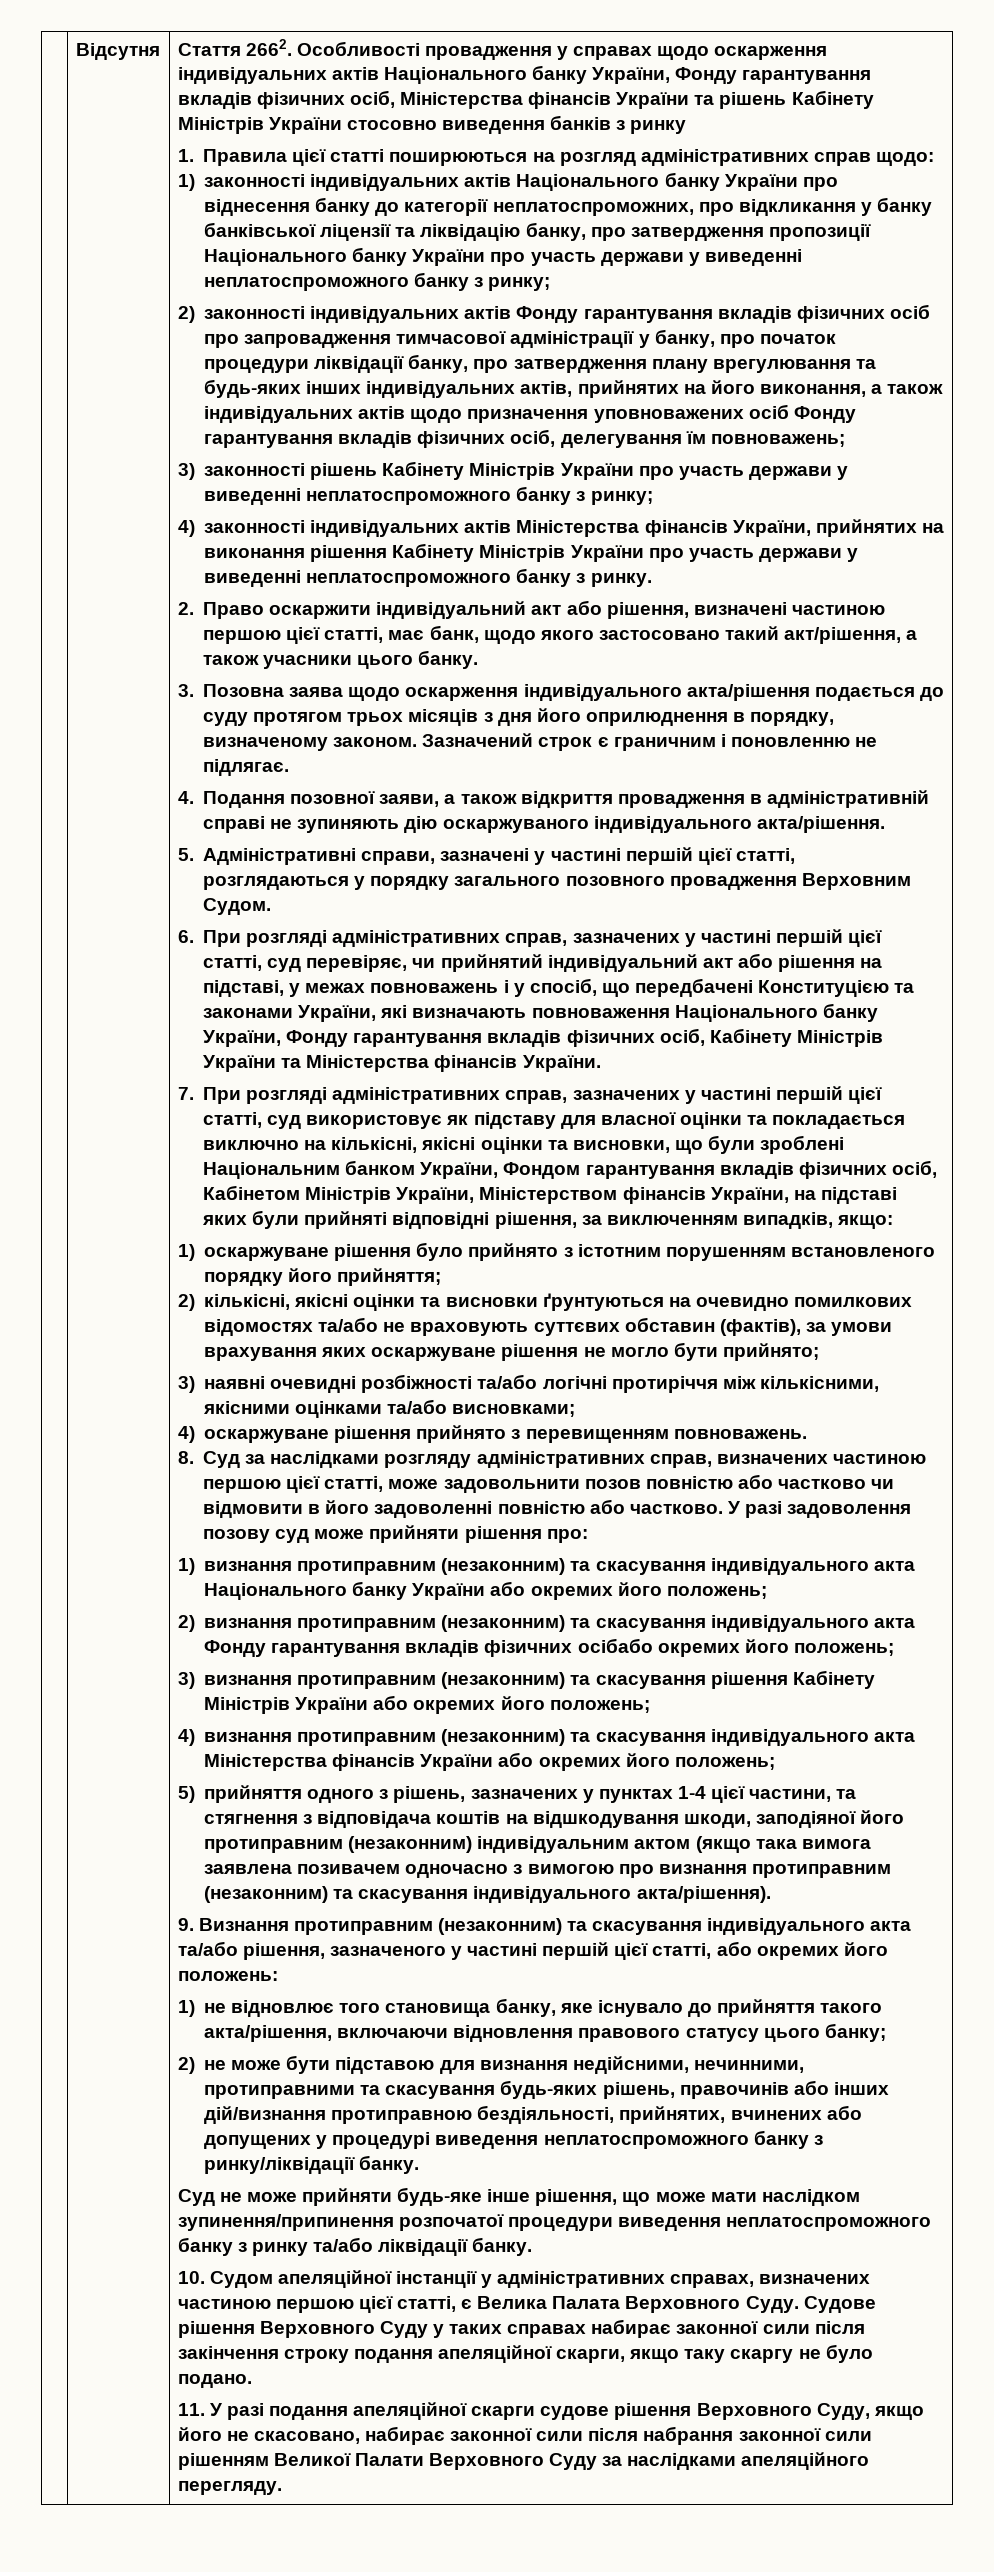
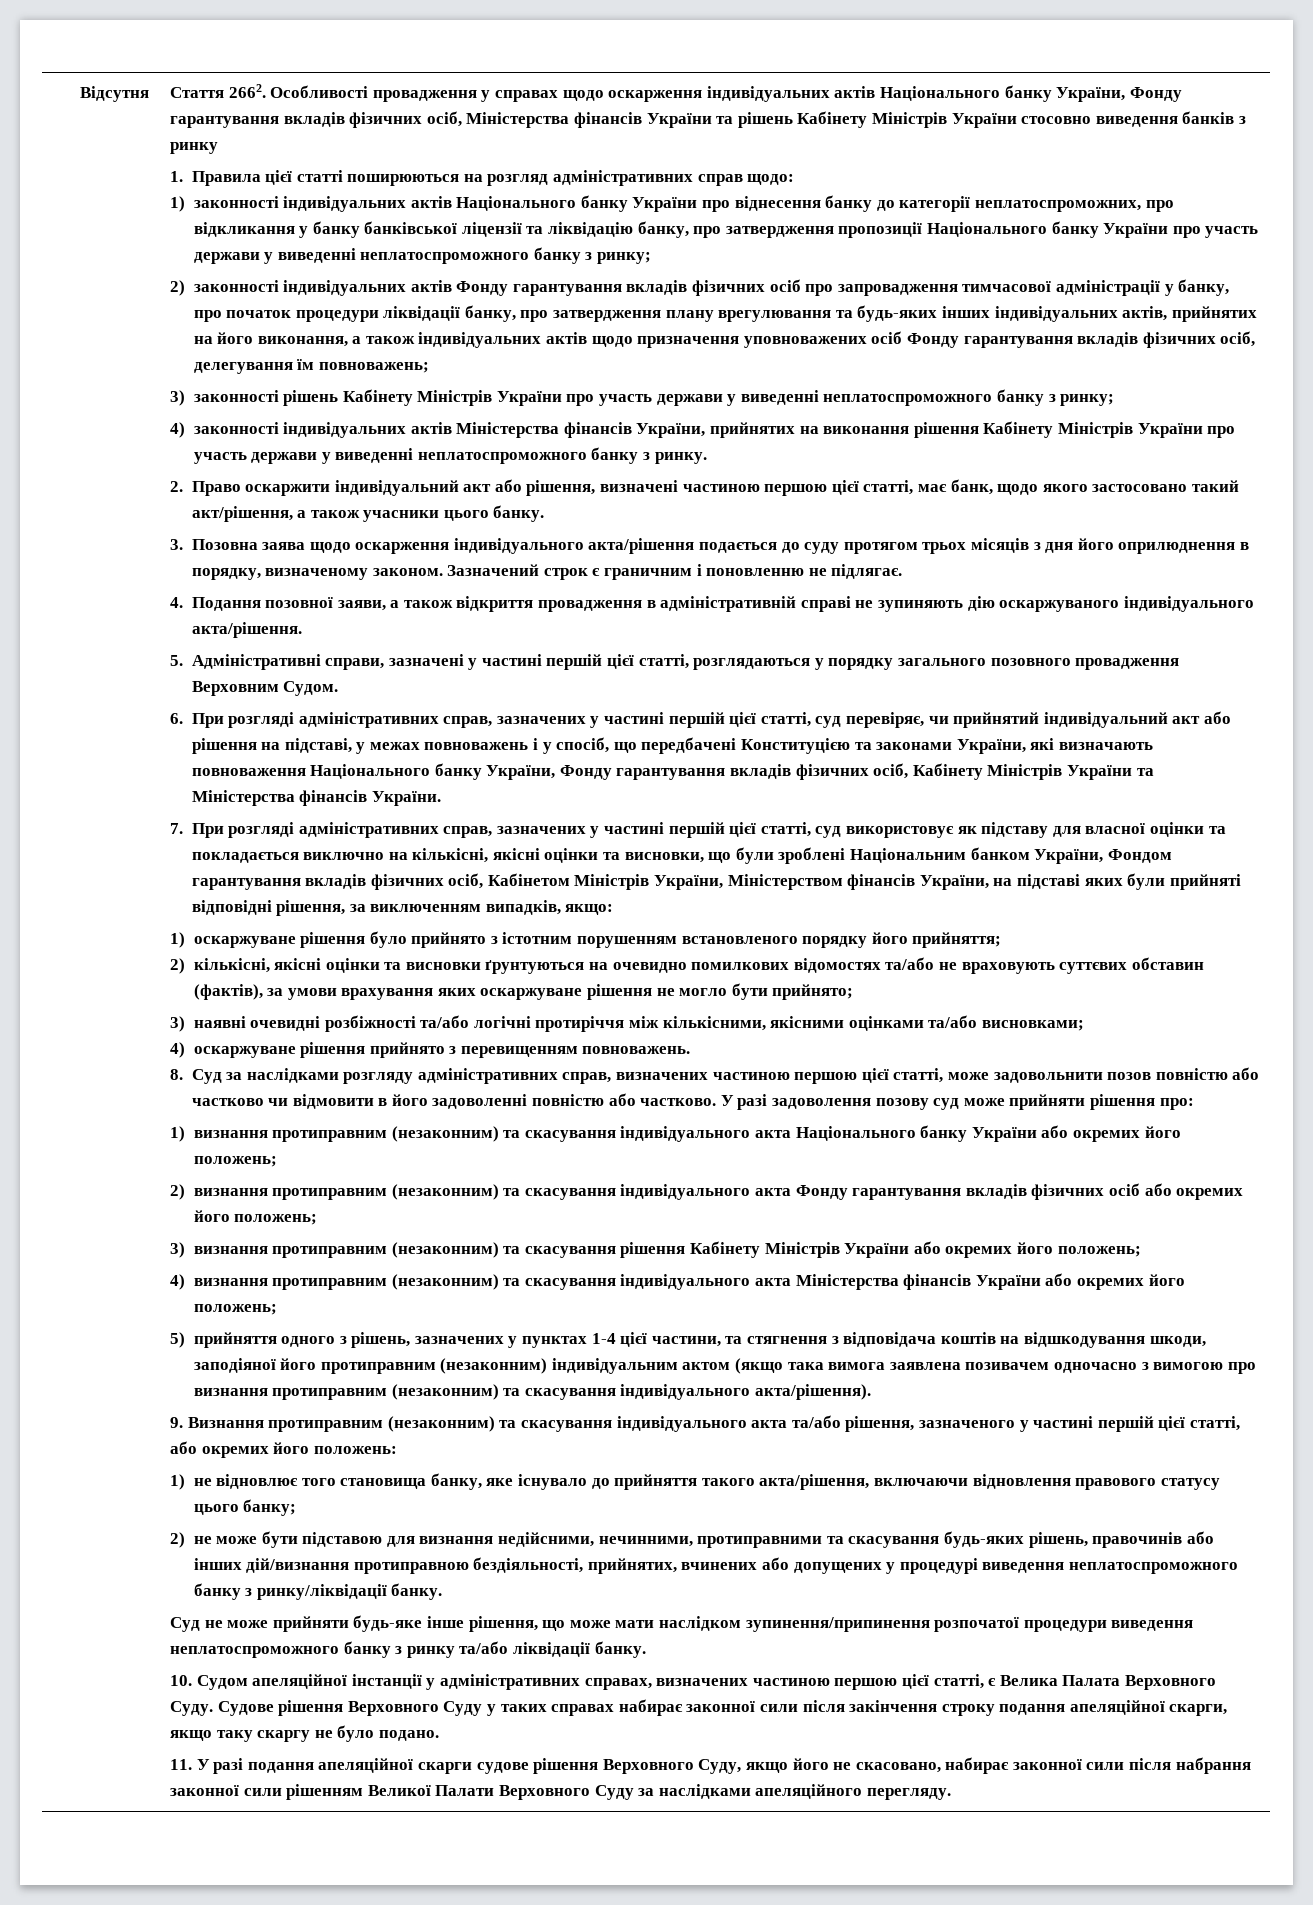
- 2) визнання протиправним (незаконним) та скасування індивідуального акта Фонду гарантування вкладів фізичних осібабо окремих його положень;
+ 2) визнання протиправним (незаконним) та скасування індивідуального акта Фонду гарантування вкладів фізичних осіб або окремих його положень;

